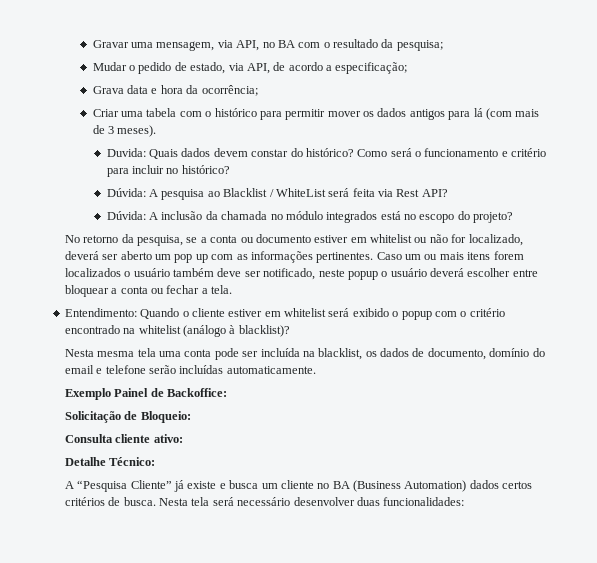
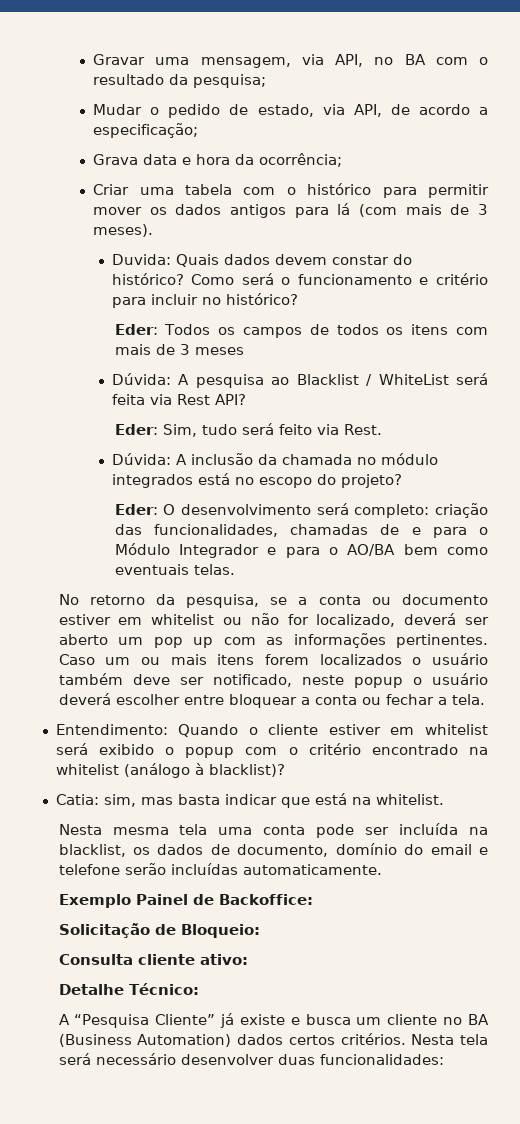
+ Eder: Todos os campos de todos os itens com mais de 3 meses
+ Eder: Sim, tudo será feito via Rest.
+ Eder: O desenvolvimento será completo: criação das funcionalidades, chamadas de e para o Módulo Integrador e para o AO/BA bem como eventuais telas.
+ Catia: sim, mas basta indicar que está na whitelist.
- A “Pesquisa Cliente” já existe e busca um cliente no BA (Business Automation) dados certos critérios de busca.
+ A “Pesquisa Cliente” já existe e busca um cliente no BA (Business Automation) dados certos critérios.

